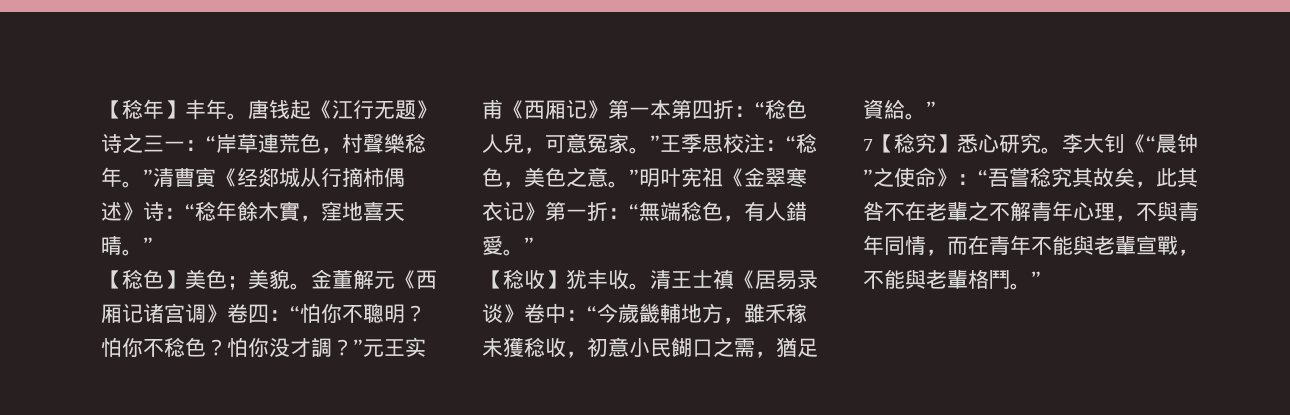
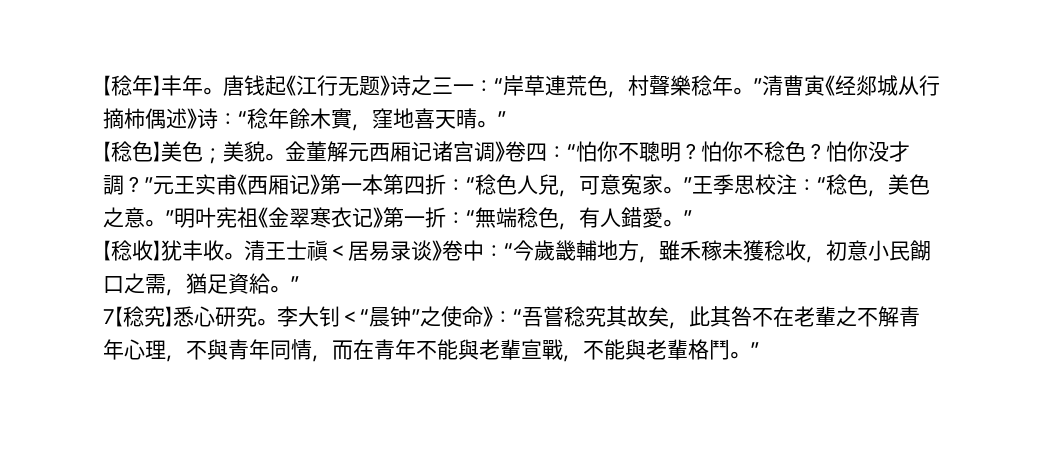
- 金董解元《西厢记诸宫调》卷四：“怕你不聰明？
+ 金董解元西厢记诸宫调》卷四：“怕你不聰明？
- 怕你没才調？”元王实甫《西厢记》第一本第四折：“稔色人兒，可意冤家。”王季思校注：“稔色，美色之意。”明叶宪祖《金翠寒衣记》第一折：“無端稔色，有人錯愛。”
+ 怕你没才調？”元王实甫《西厢记》第一本第四折：“稔色人兒，可意寃家。”王季思校注：“稔色，美色之意。”明叶宪祖《金翠寒衣记》第一折：“無端稔色，有人錯愛。”
- 清王士禛《居易录谈》卷中：“今歲畿輔地方，雖禾稼未獲稔收，初意小民餬口之需，猶足資給。”
+ 清王士禛＜居易录谈》卷中：“今歲畿輔地方，雖禾稼未獲稔收，初意小民餬口之需，猶足資給。”
- 李大钊《“晨钟”之使命》：“吾嘗稔究其故矣，此其咎不在老輩之不解青年心理，不與青年同情，而在青年不能與老輩宣戰，不能與老輩格鬥。”
+ 李大钊＜“晨钟”之使命》：“吾嘗稔究其故矣，此其咎不在老輩之不解青年心理，不與青年同情，而在青年不能與老輩宣戰，不能與老輩格鬥。”

